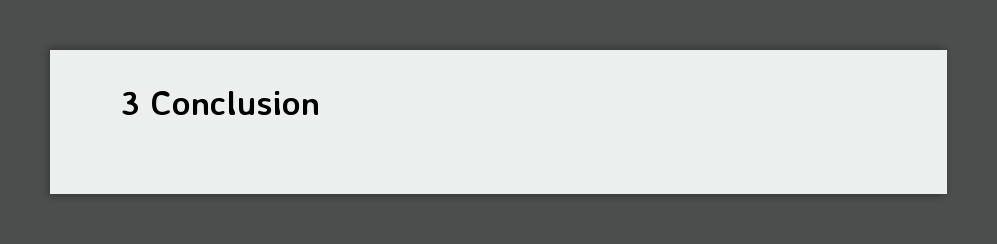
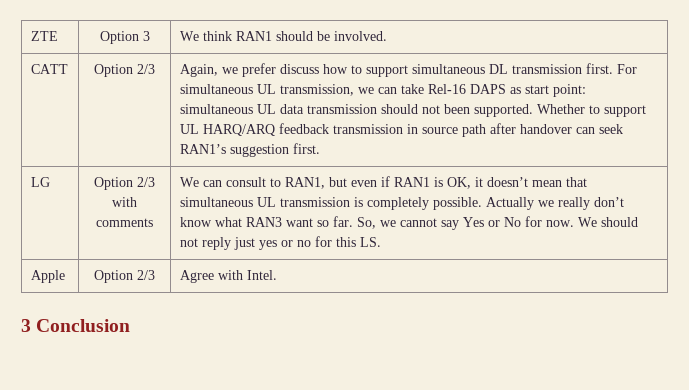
+ ZTE | Option 3 | We think RAN1 should be involved.
+ CATT | Option 2/3 | Again, we prefer discuss how to support simultaneous DL transmission first. For simultaneous UL transmission, we can take Rel-16 DAPS as start point: simultaneous UL data transmission should not been supported. Whether to support UL HARQ/ARQ feedback transmission in source path after handover can seek RAN1’s suggestion first.
+ LG | Option 2/3 with comments | We can consult to RAN1, but even if RAN1 is OK, it doesn’t mean that simultaneous UL transmission is completely possible. Actually we really don’t know what RAN3 want so far. So, we cannot say Yes or No for now. We should not reply just yes or no for this LS.
+ Apple | Option 2/3 | Agree with Intel.

